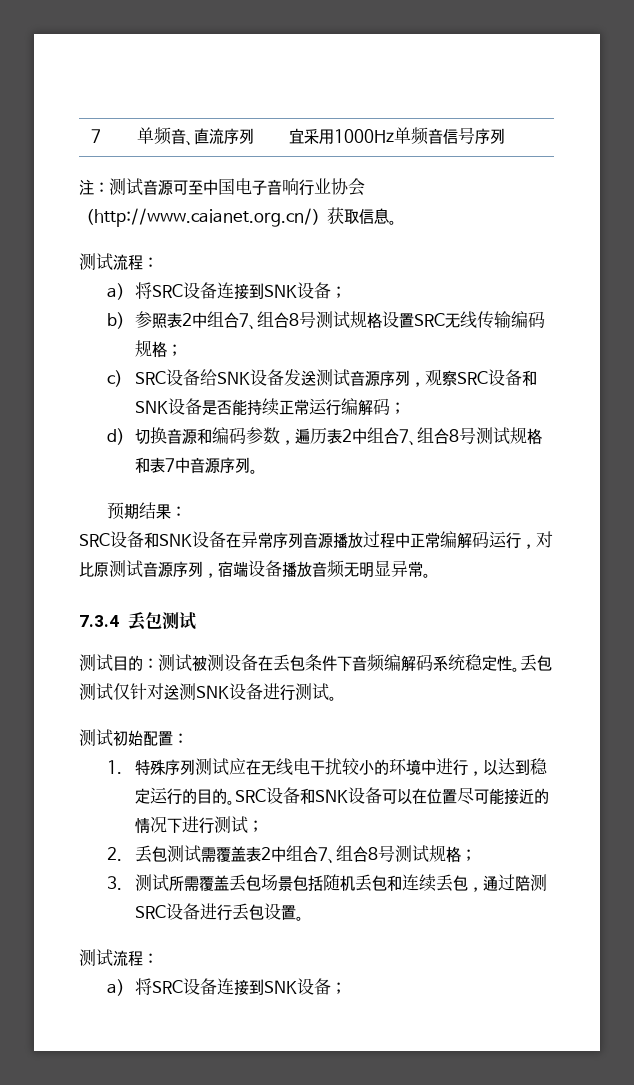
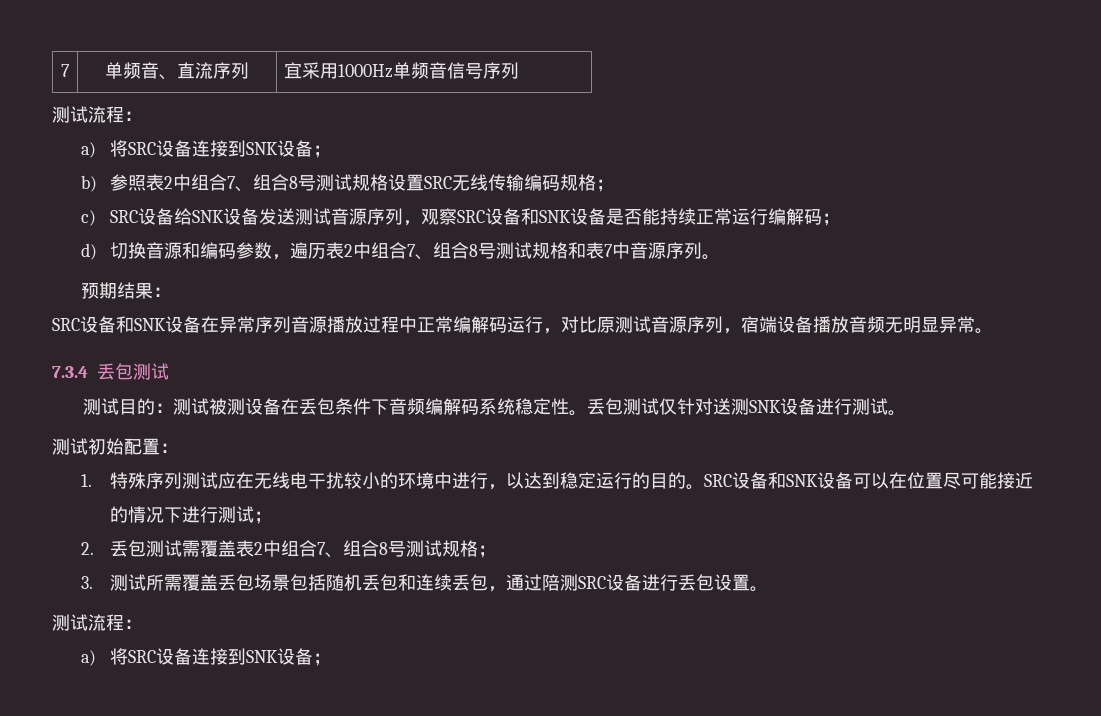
- 注：测试音源可至中国电子音响行业协会（http://www.caianet.org.cn/）获取信息。

